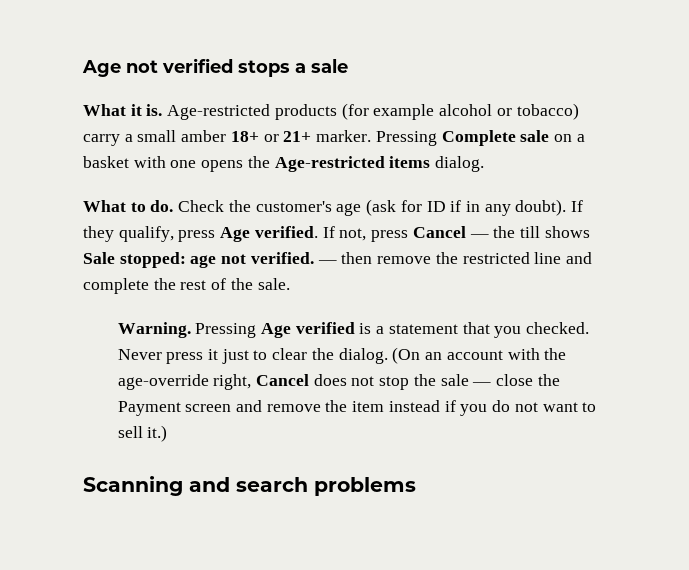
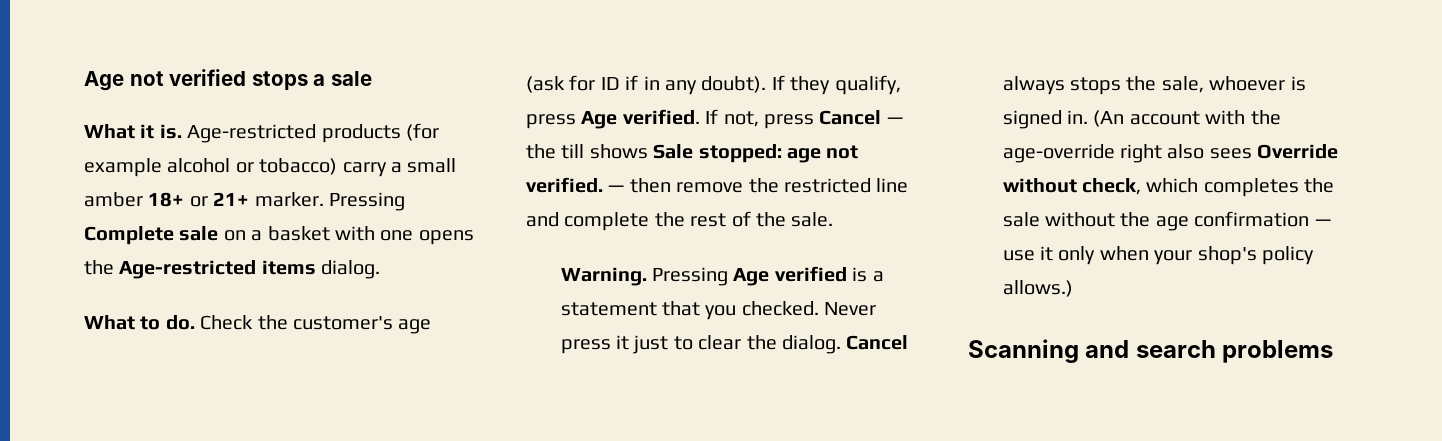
- (On an account with the age-override right, Cancel does not stop the sale — close the Payment screen and remove the item instead if you do not want to sell it.)
+ Cancel always stops the sale, whoever is signed in. (An account with the age-override right also sees Override without check, which completes the sale without the age confirmation — use it only when your shop's policy allows.)

